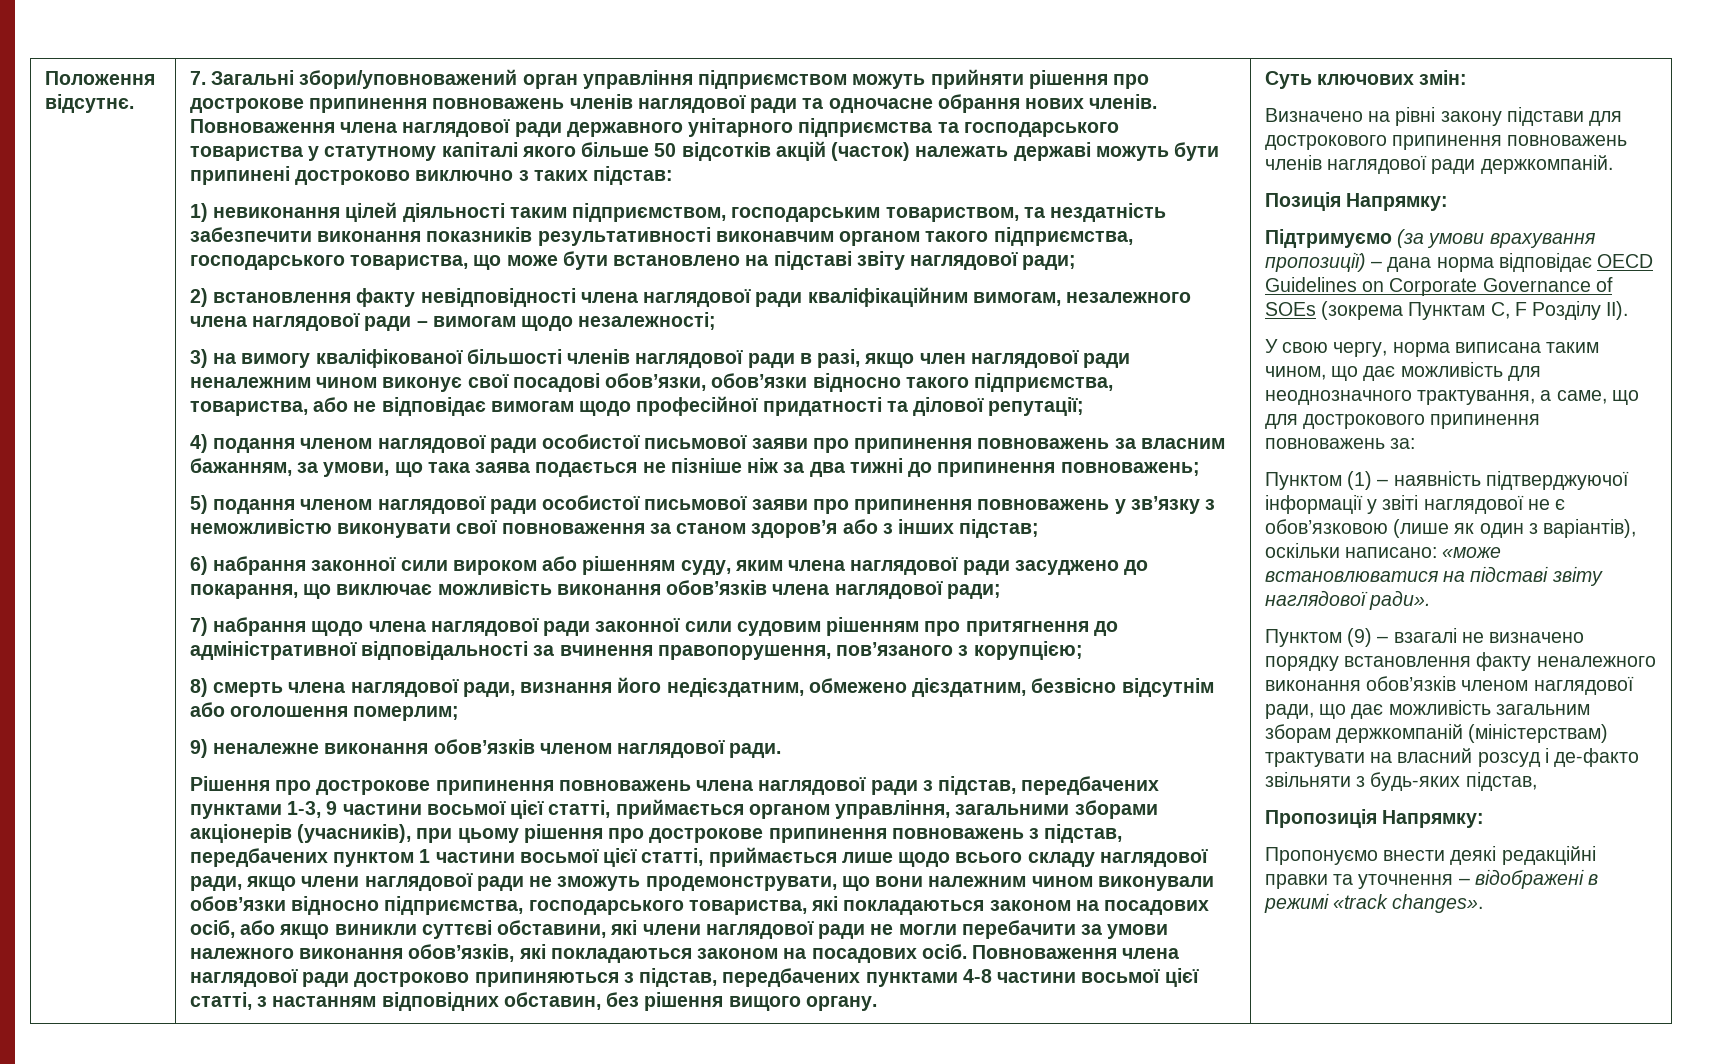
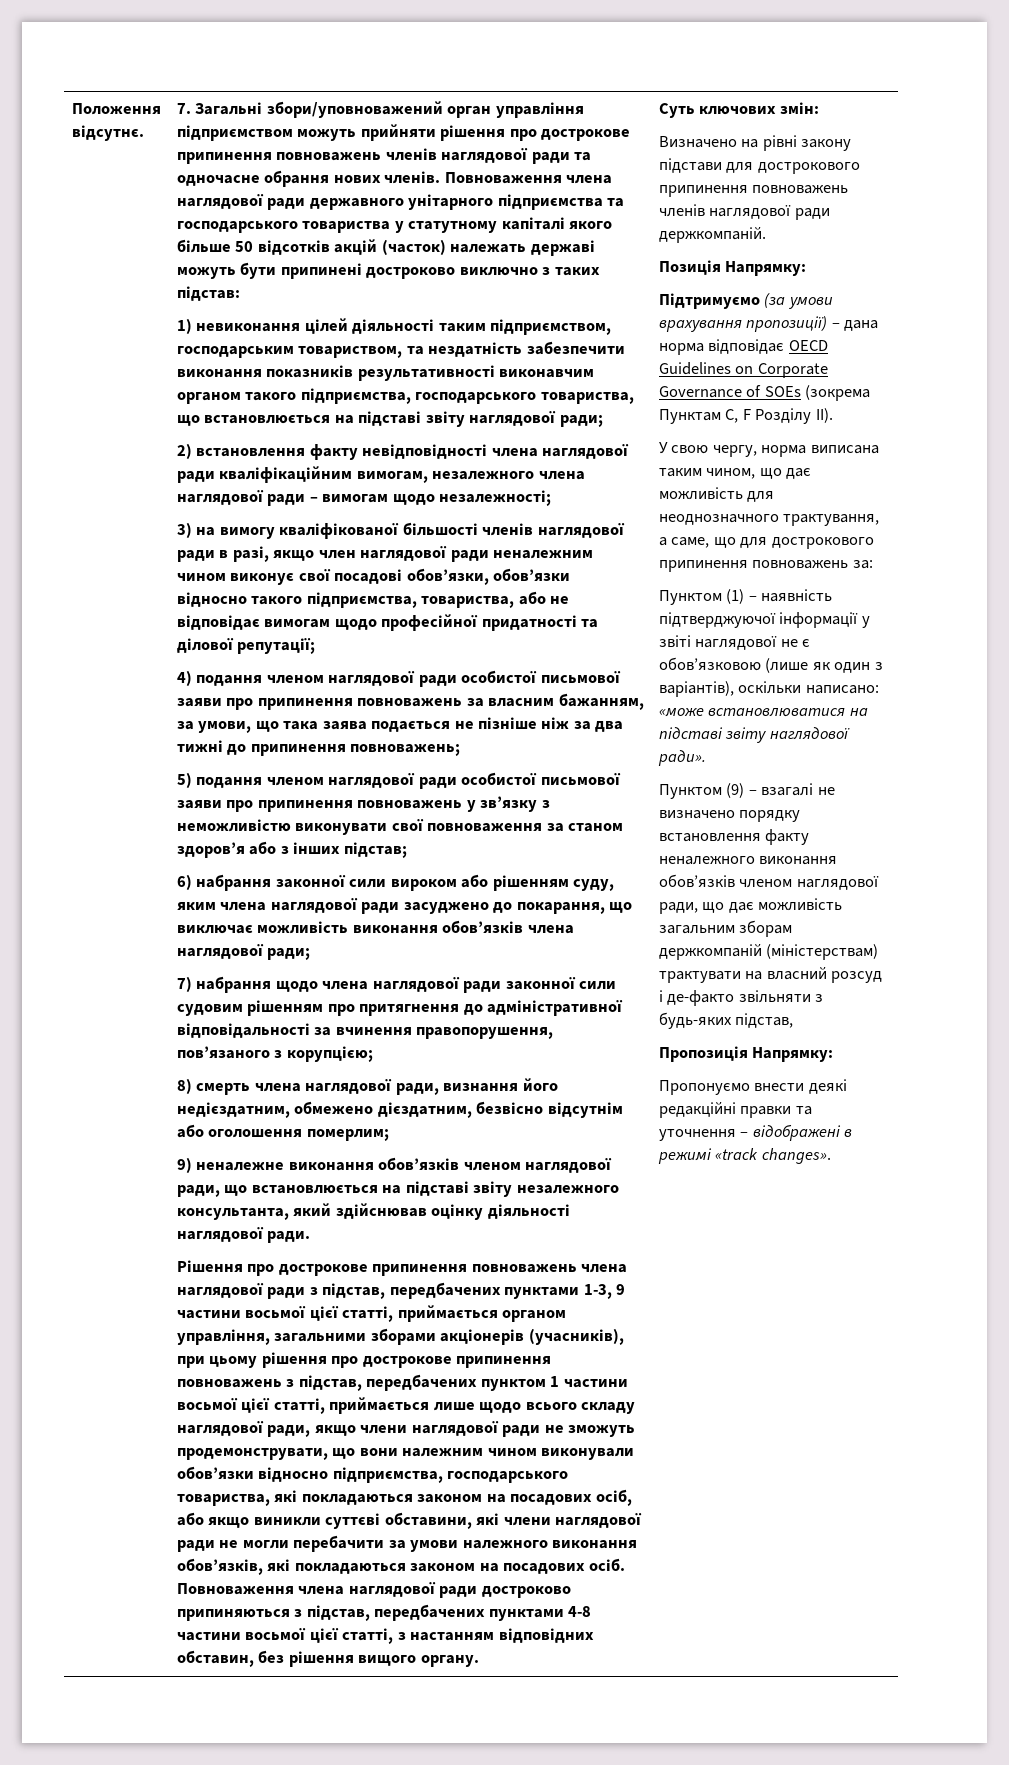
- 1) невиконання цілей діяльності таким підприємством, господарським товариством, та нездатність забезпечити виконання показників результативності виконавчим органом такого підприємства, господарського товариства, що може бути встановлено на підставі звіту наглядової ради;
+ 1) невиконання цілей діяльності таким підприємством, господарським товариством, та нездатність забезпечити виконання показників результативності виконавчим органом такого підприємства, господарського товариства, що встановлюється на підставі звіту наглядової ради;
- 9) неналежне виконання обов’язків членом наглядової ради.
+ 9) неналежне виконання обов’язків членом наглядової ради, що встановлюється на підставі звіту незалежного консультанта, який здійснював оцінку діяльності наглядової ради.

